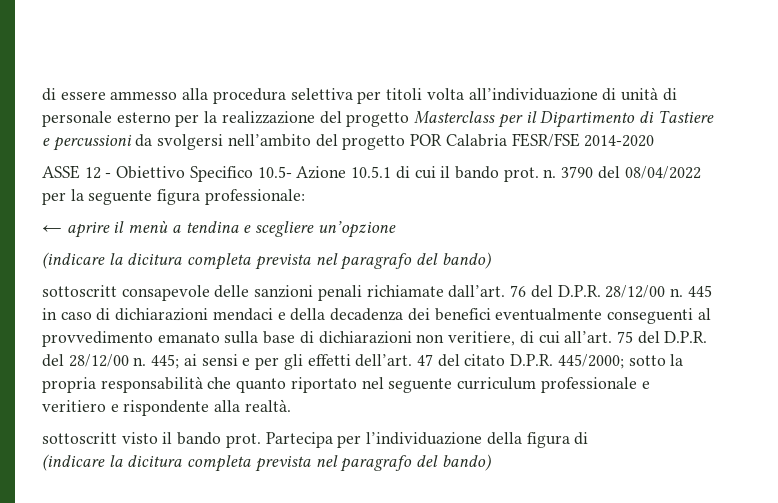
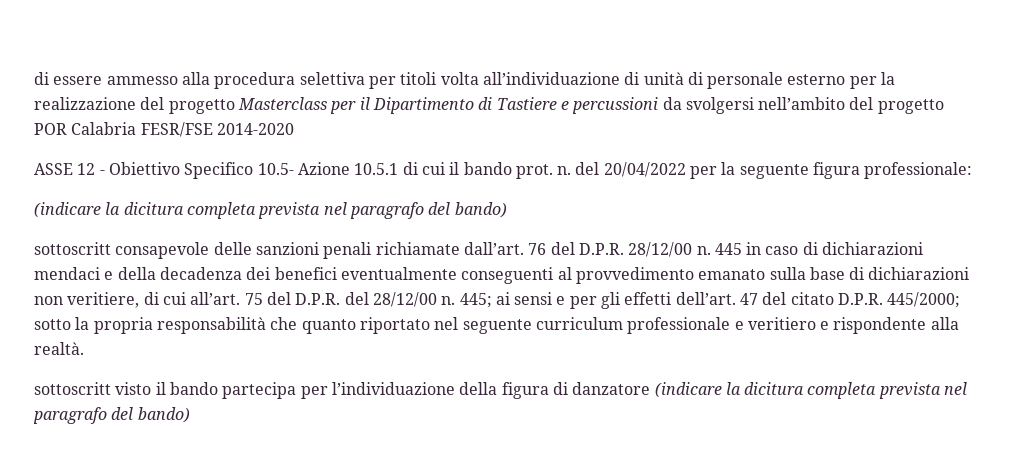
- ASSE 12 - Obiettivo Specifico 10.5- Azione 10.5.1 di cui il bando prot. n. 3790 del 08/04/2022 per la seguente figura professionale:
+ ASSE 12 - Obiettivo Specifico 10.5- Azione 10.5.1 di cui il bando prot. n. del 20/04/2022 per la seguente figura professionale:
- ← aprire il menù a tendina e scegliere un’opzione
- sottoscritt visto il bando prot. Partecipa per l’individuazione della figura di
- (indicare la dicitura completa prevista nel paragrafo del bando)
+ sottoscritt visto il bando partecipa per l’individuazione della figura di danzatore (indicare la dicitura completa prevista nel paragrafo del bando)

